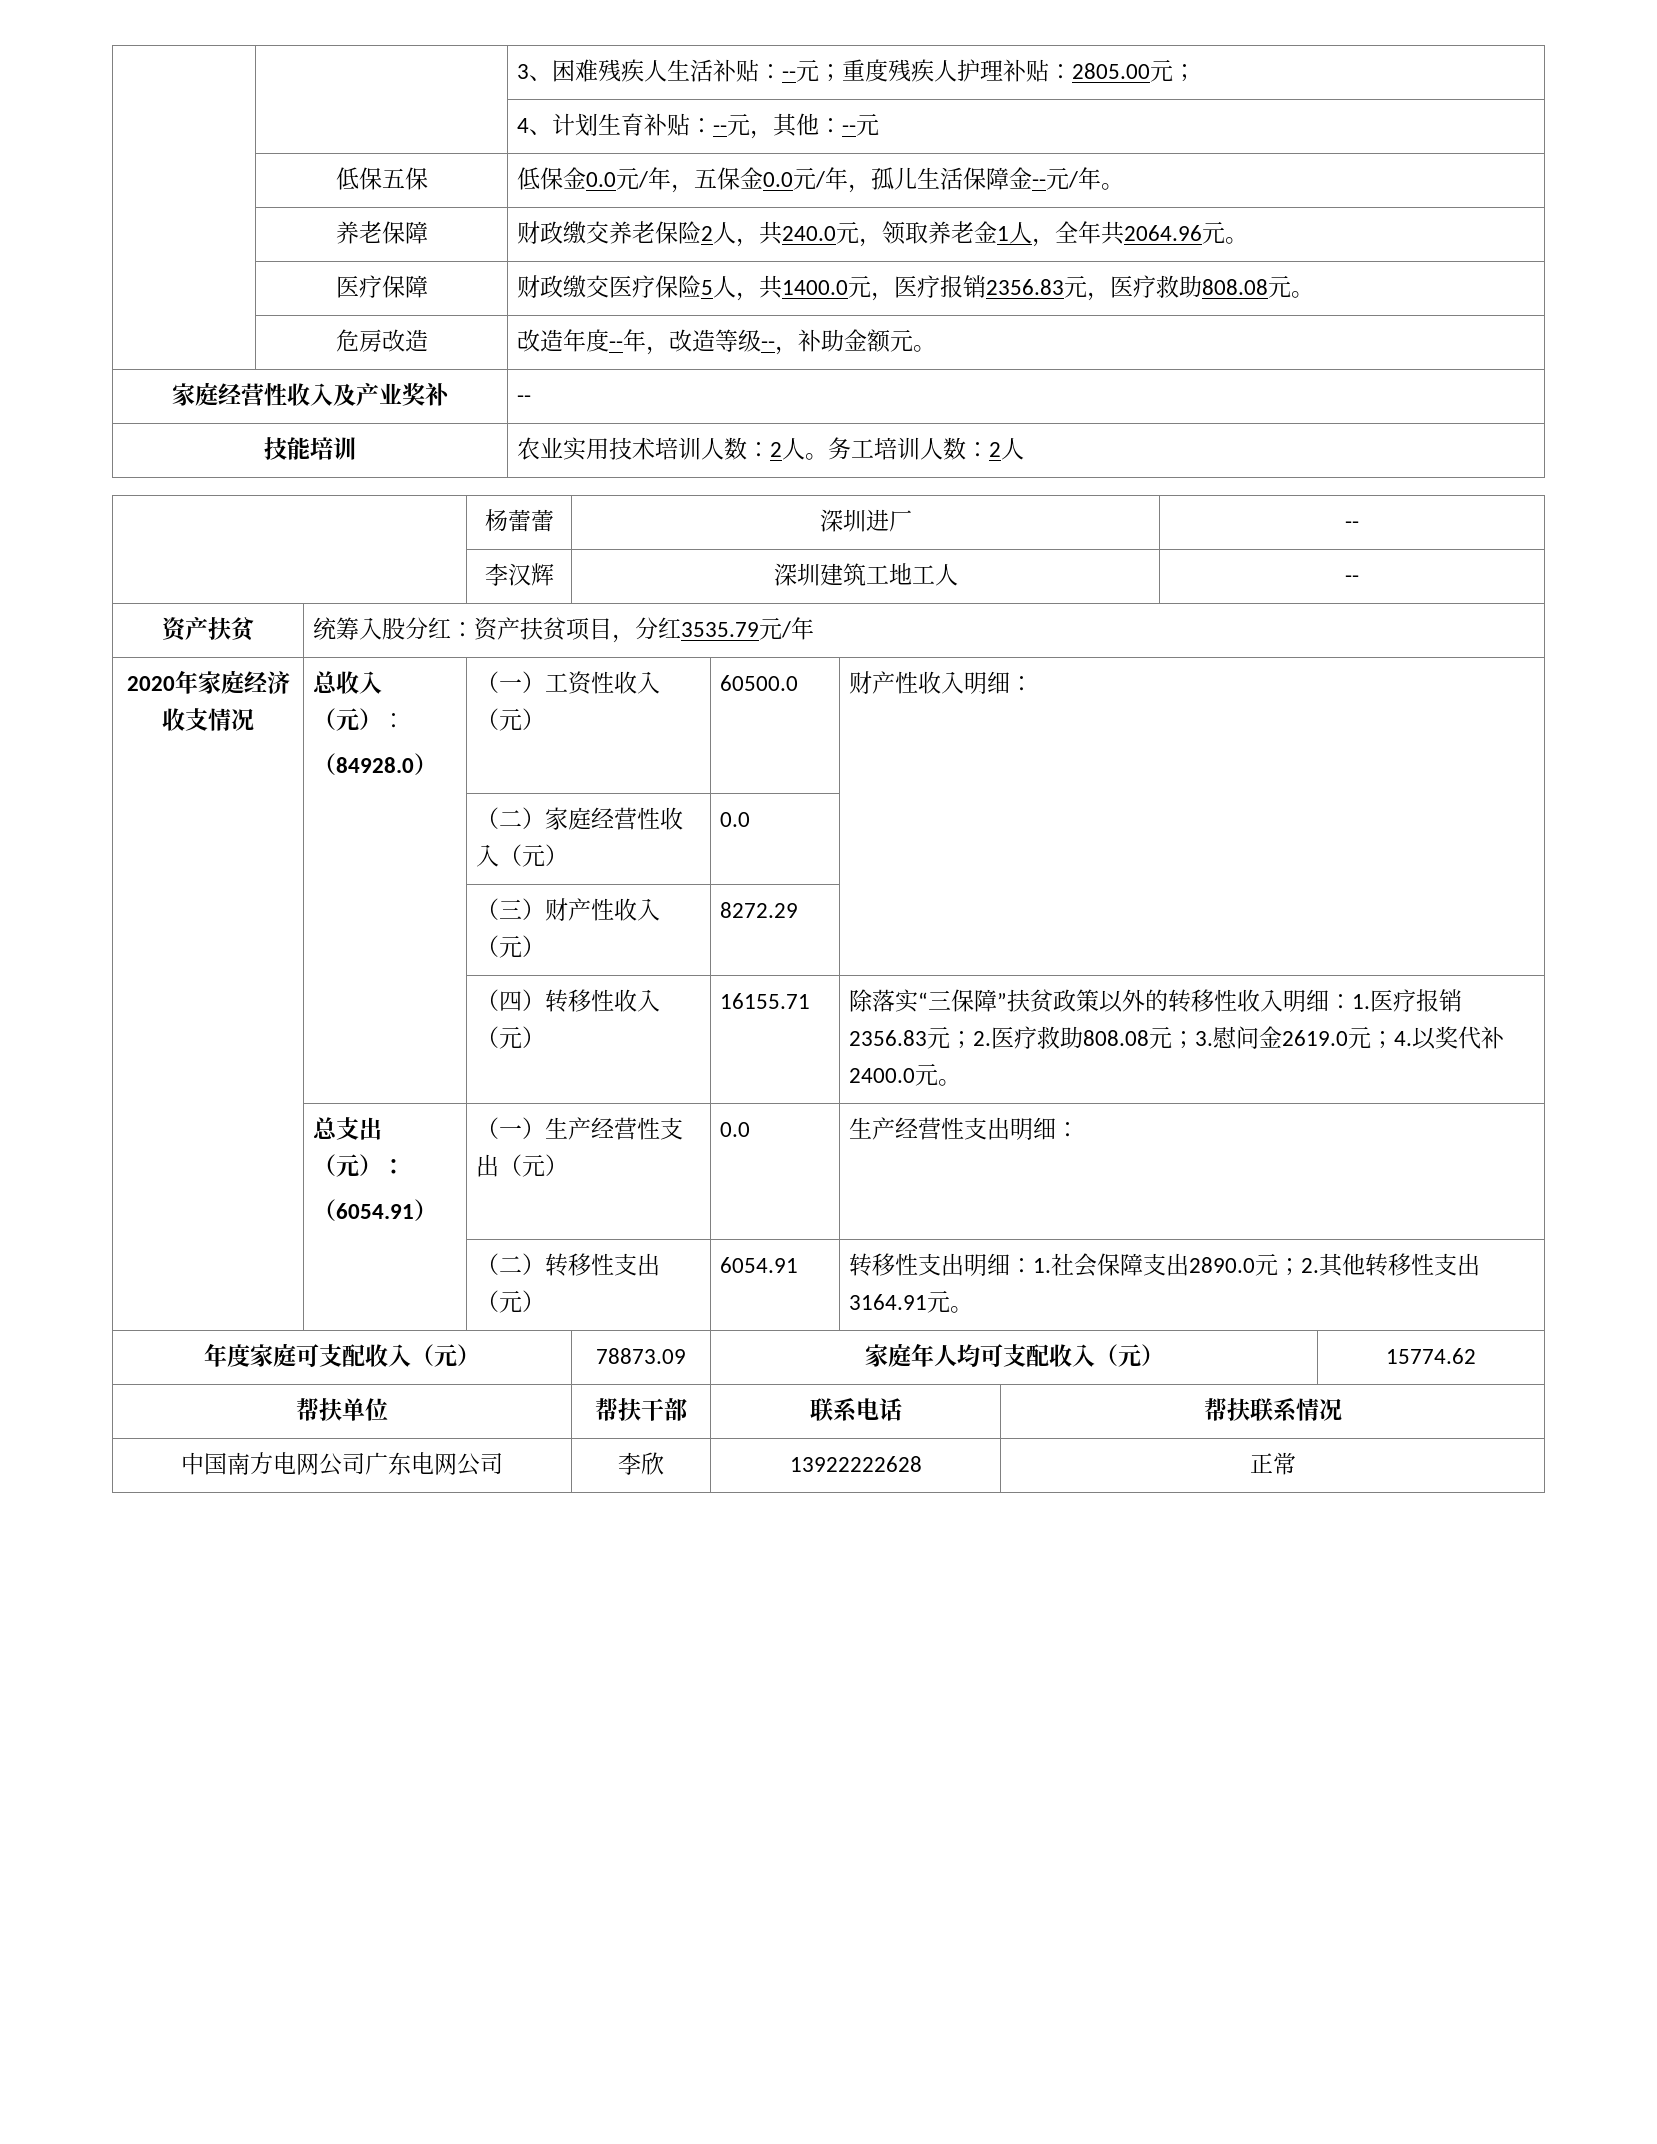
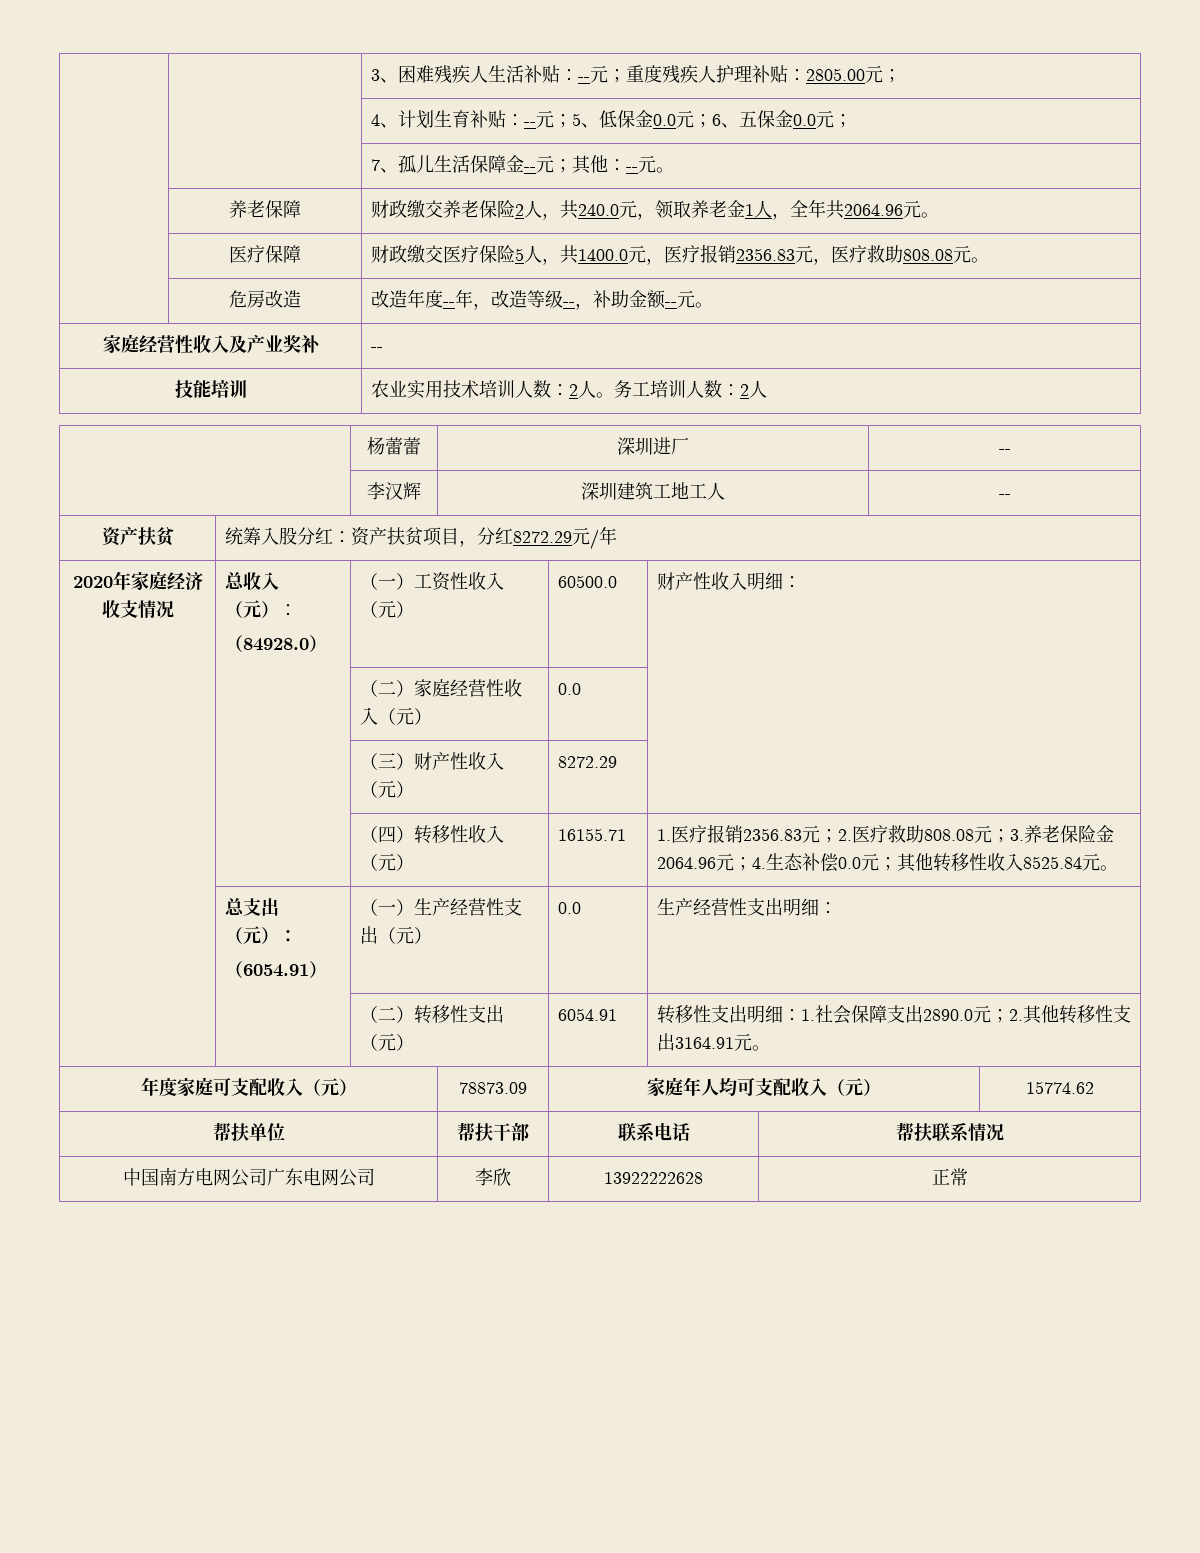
- | | 4、计划生育补贴：--元，其他：--元
- | 低保五保 | 低保金0.0元/年，五保金0.0元/年，孤儿生活保障金--元/年。
+ | | 4、计划生育补贴：--元；5、低保金0.0元；6、五保金0.0元；
+ | | 7、孤儿生活保障金--元；其他：--元。
- | 危房改造 | 改造年度--年，改造等级--，补助金额元。
+ | 危房改造 | 改造年度--年，改造等级--，补助金额--元。
- 资产扶贫 | 统筹入股分红：资产扶贫项目，分红3535.79元/年
+ 资产扶贫 | 统筹入股分红：资产扶贫项目，分红8272.29元/年
- | | （四）转移性收入（元） | 16155.71 | 除落实“三保障”扶贫政策以外的转移性收入明细：1.医疗报销2356.83元；2.医疗救助808.08元；3.慰问金2619.0元；4.以奖代补2400.0元。
+ | | （四）转移性收入（元） | 16155.71 | 1.医疗报销2356.83元；2.医疗救助808.08元；3.养老保险金2064.96元；4.生态补偿0.0元；其他转移性收入8525.84元。

